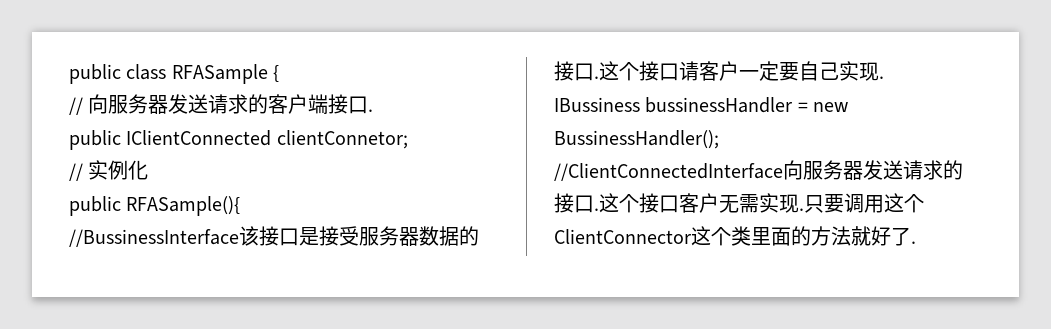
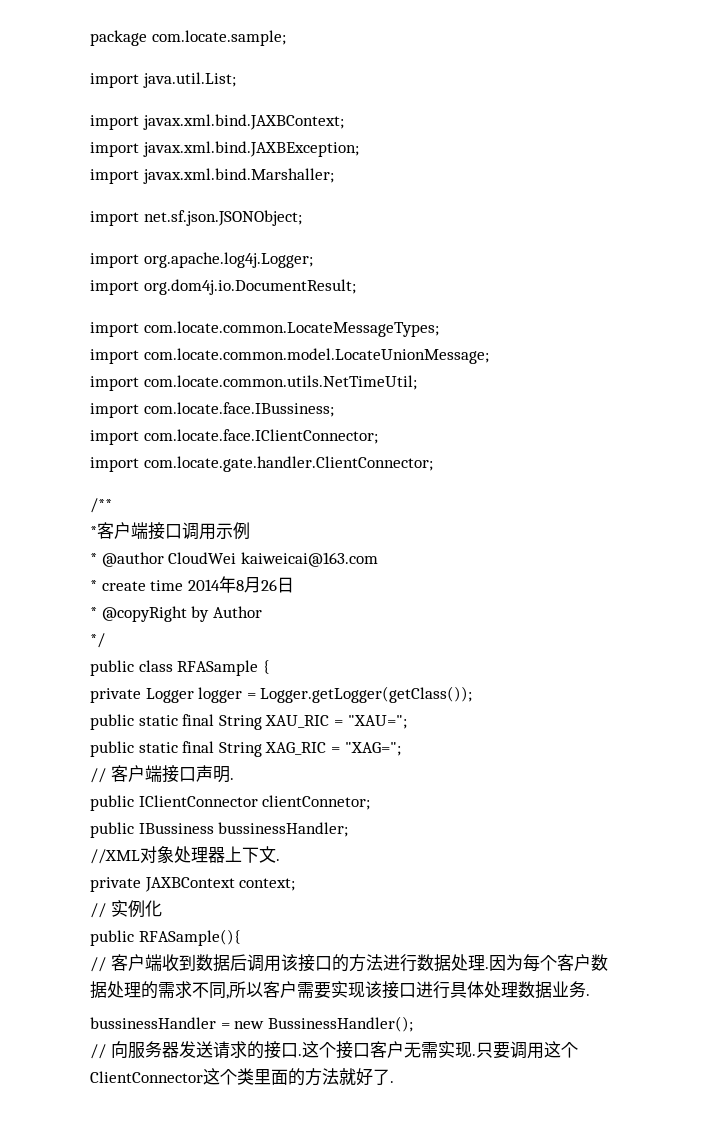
+ package com.locate.sample;
+ import java.util.List;
+ import javax.xml.bind.JAXBContext;
+ import javax.xml.bind.JAXBException;
+ import javax.xml.bind.Marshaller;
+ import net.sf.json.JSONObject;
+ import org.apache.log4j.Logger;
+ import org.dom4j.io.DocumentResult;
+ import com.locate.common.LocateMessageTypes;
+ import com.locate.common.model.LocateUnionMessage;
+ import com.locate.common.utils.NetTimeUtil;
+ import com.locate.face.IBussiness;
+ import com.locate.face.IClientConnector;
+ import com.locate.gate.handler.ClientConnector;
+ /**
+ *客户端接口调用示例
+ * @author CloudWei kaiweicai@163.com
+ * create time 2014年8月26日
+ * @copyRight by Author
+ */
  public class RFASample {
- // 向服务器发送请求的客户端接口.
+ private Logger logger = Logger.getLogger(getClass());
+ public static final String XAU_RIC = "XAU=";
+ public static final String XAG_RIC = "XAG=";
+ // 客户端接口声明.
- public IClientConnected clientConnetor;
+ public IClientConnector clientConnetor;
+ public IBussiness bussinessHandler;
+ //XML对象处理器上下文.
+ private JAXBContext context;
- //BussinessInterface该接口是接受服务器数据的接口.这个接口请客户一定要自己实现.
- IBussiness bussinessHandler = new BussinessHandler();
+ // 客户端收到数据后调用该接口的方法进行数据处理.因为每个客户数据处理的需求不同,所以客户需要实现该接口进行具体处理数据业务.
+ bussinessHandler = new BussinessHandler();
- //ClientConnectedInterface向服务器发送请求的接口.
+ // 向服务器发送请求的接口.

